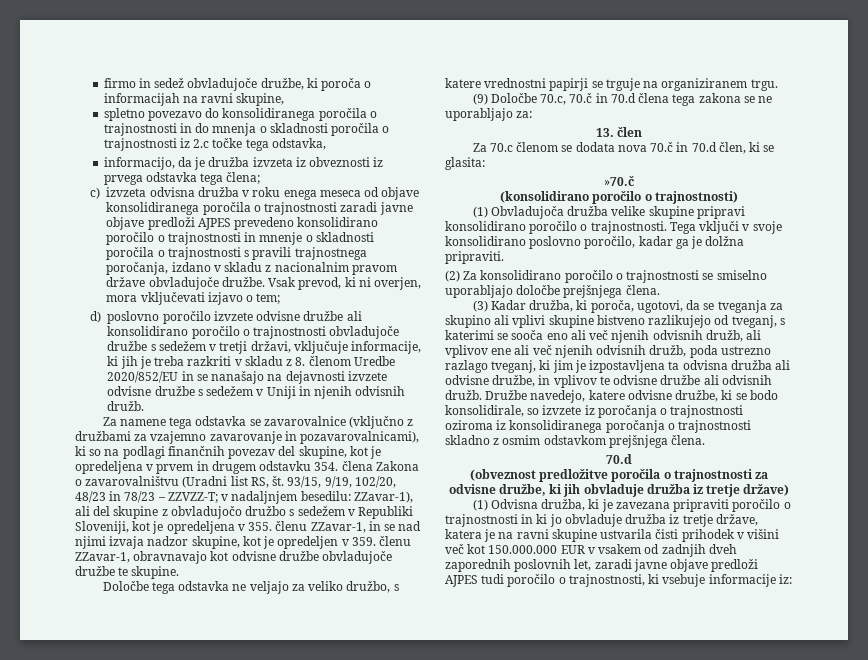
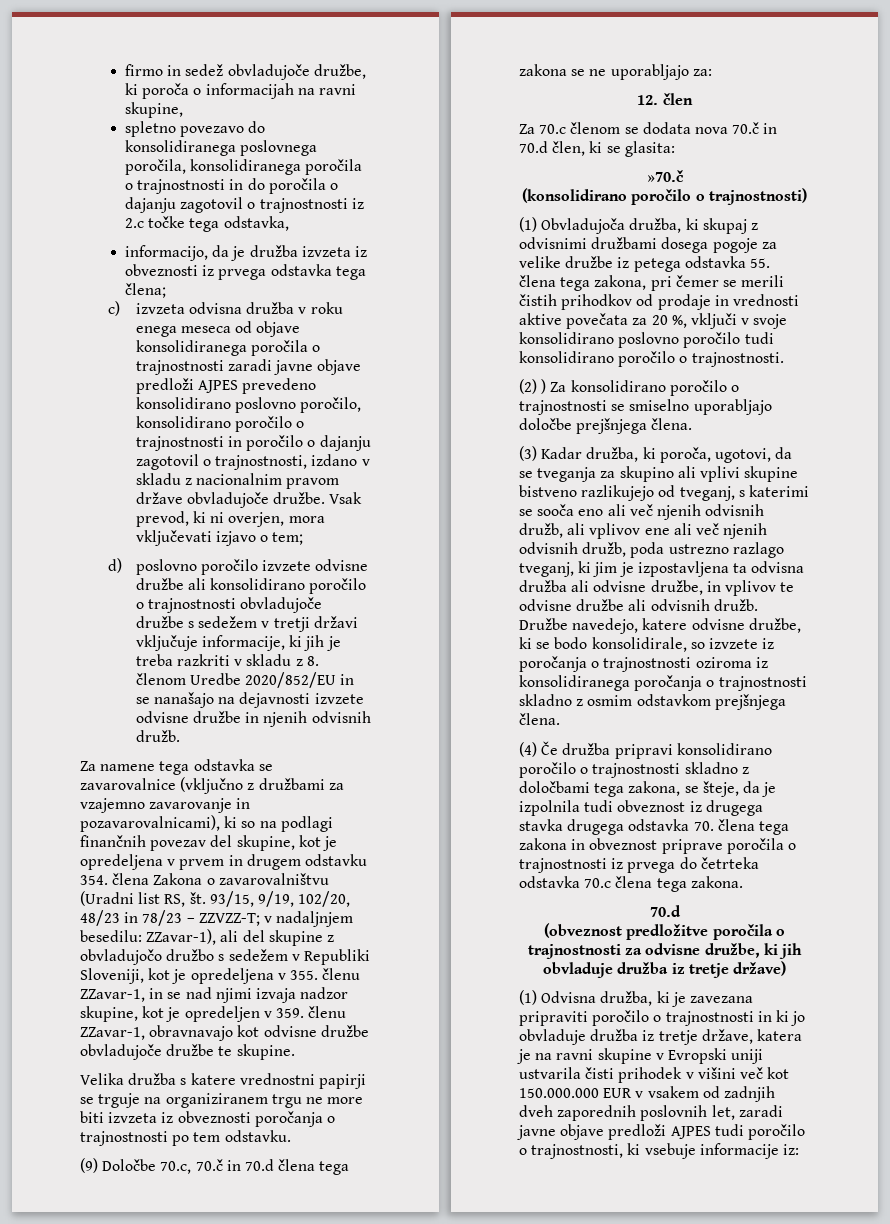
- spletno povezavo do konsolidiranega poročila o trajnostnosti in do mnenja o skladnosti poročila o trajnostnosti iz 2.c točke tega odstavka,
+ spletno povezavo do konsolidiranega poslovnega poročila, konsolidiranega poročila o trajnostnosti in do poročila o dajanju zagotovil o trajnostnosti iz 2.c točke tega odstavka,
- c) izvzeta odvisna družba v roku enega meseca od objave konsolidiranega poročila o trajnostnosti zaradi javne objave predloži AJPES prevedeno konsolidirano poročilo o trajnostnosti in mnenje o skladnosti poročila o trajnostnosti s pravili trajnostnega poročanja, izdano v skladu z nacionalnim pravom države obvladujoče družbe.
+ c) izvzeta odvisna družba v roku enega meseca od objave konsolidiranega poročila o trajnostnosti zaradi javne objave predloži AJPES prevedeno konsolidirano poslovno poročilo, konsolidirano poročilo o trajnostnosti in poročilo o dajanju zagotovil o trajnostnosti, izdano v skladu z nacionalnim pravom države obvladujoče družbe.
- d) poslovno poročilo izvzete odvisne družbe ali konsolidirano poročilo o trajnostnosti obvladujoče družbe s sedežem v tretji državi, vključuje informacije, ki jih je treba razkriti v skladu z 8. členom Uredbe 2020/852/EU in se nanašajo na dejavnosti izvzete odvisne družbe s sedežem v Uniji in njenih odvisnih družb.
+ d) poslovno poročilo izvzete odvisne družbe ali konsolidirano poročilo o trajnostnosti obvladujoče družbe s sedežem v tretji državi vključuje informacije, ki jih je treba razkriti v skladu z 8. členom Uredbe 2020/852/EU in se nanašajo na dejavnosti izvzete odvisne družbe in njenih odvisnih družb.
- Določbe tega odstavka ne veljajo za veliko družbo, s katere vrednostni papirji se trguje na organiziranem trgu.
+ Velika družba s katere vrednostni papirji se trguje na organiziranem trgu ne more biti izvzeta iz obveznosti poročanja o trajnostnosti po tem odstavku.
- 13. člen
+ 12. člen
- (1) Obvladujoča družba velike skupine pripravi konsolidirano poročilo o trajnostnosti. Tega vključi v svoje konsolidirano poslovno poročilo, kadar ga je dolžna pripraviti.
+ (1) Obvladujoča družba, ki skupaj z odvisnimi družbami dosega pogoje za velike družbe iz petega odstavka 55. člena tega zakona, pri čemer se merili čistih prihodkov od prodaje in vrednosti aktive povečata za 20 %, vključi v svoje konsolidirano poslovno poročilo tudi konsolidirano poročilo o trajnostnosti.
- (2) Za konsolidirano poročilo o trajnostnosti se smiselno uporabljajo določbe prejšnjega člena.
+ (2) ) Za konsolidirano poročilo o trajnostnosti se smiselno uporabljajo določbe prejšnjega člena.
+ (4) Če družba pripravi konsolidirano poročilo o trajnostnosti skladno z določbami tega zakona, se šteje, da je izpolnila tudi obveznost iz drugega stavka drugega odstavka 70. člena tega zakona in obveznost priprave poročila o trajnostnosti iz prvega do četrteka odstavka 70.c člena tega zakona.
- (1) Odvisna družba, ki je zavezana pripraviti poročilo o trajnostnosti in ki jo obvladuje družba iz tretje države, katera je na ravni skupine ustvarila čisti prihodek v višini več kot 150.000.000 EUR v vsakem od zadnjih dveh zaporednih poslovnih let, zaradi javne objave predloži AJPES tudi poročilo o trajnostnosti, ki vsebuje informacije iz:
+ (1) Odvisna družba, ki je zavezana pripraviti poročilo o trajnostnosti in ki jo obvladuje družba iz tretje države, katera je na ravni skupine v Evropski uniji ustvarila čisti prihodek v višini več kot 150.000.000 EUR v vsakem od zadnjih dveh zaporednih poslovnih let, zaradi javne objave predloži AJPES tudi poročilo o trajnostnosti, ki vsebuje informacije iz:

